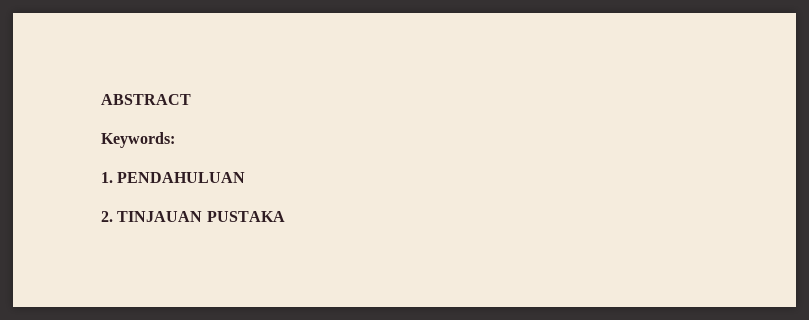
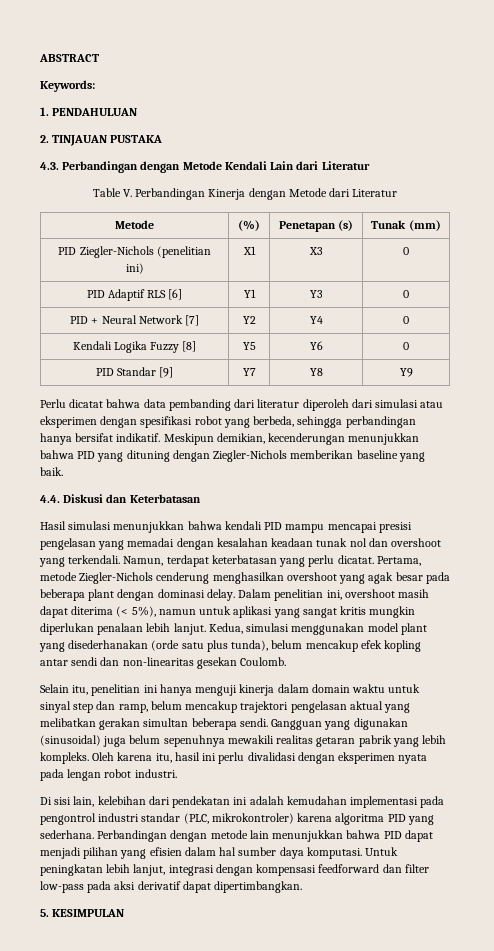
+ 4.3. Perbandingan dengan Metode Kendali Lain dari Literatur
+ Table V. Perbandingan Kinerja dengan Metode dari Literatur
+ Metode | (%) | Penetapan (s) | Tunak (mm)
+ PID Ziegler-Nichols (penelitian ini) | X1 | X3 | 0
+ PID Adaptif RLS [6] | Y1 | Y3 | 0
+ PID + Neural Network [7] | Y2 | Y4 | 0
+ Kendali Logika Fuzzy [8] | Y5 | Y6 | 0
+ PID Standar [9] | Y7 | Y8 | Y9
+ Perlu dicatat bahwa data pembanding dari literatur diperoleh dari simulasi atau eksperimen dengan spesifikasi robot yang berbeda, sehingga perbandingan hanya bersifat indikatif. Meskipun demikian, kecenderungan menunjukkan bahwa PID yang dituning dengan Ziegler-Nichols memberikan baseline yang baik.
+ 4.4. Diskusi dan Keterbatasan
+ Hasil simulasi menunjukkan bahwa kendali PID mampu mencapai presisi pengelasan yang memadai dengan kesalahan keadaan tunak nol dan overshoot yang terkendali. Namun, terdapat keterbatasan yang perlu dicatat. Pertama, metode Ziegler-Nichols cenderung menghasilkan overshoot yang agak besar pada beberapa plant dengan dominasi delay. Dalam penelitian ini, overshoot masih dapat diterima (< 5%), namun untuk aplikasi yang sangat kritis mungkin diperlukan penalaan lebih lanjut. Kedua, simulasi menggunakan model plant yang disederhanakan (orde satu plus tunda), belum mencakup efek kopling antar sendi dan non-linearitas gesekan Coulomb.
+ Selain itu, penelitian ini hanya menguji kinerja dalam domain waktu untuk sinyal step dan ramp, belum mencakup trajektori pengelasan aktual yang melibatkan gerakan simultan beberapa sendi. Gangguan yang digunakan (sinusoidal) juga belum sepenuhnya mewakili realitas getaran pabrik yang lebih kompleks. Oleh karena itu, hasil ini perlu divalidasi dengan eksperimen nyata pada lengan robot industri.
+ Di sisi lain, kelebihan dari pendekatan ini adalah kemudahan implementasi pada pengontrol industri standar (PLC, mikrokontroler) karena algoritma PID yang sederhana. Perbandingan dengan metode lain menunjukkan bahwa PID dapat menjadi pilihan yang efisien dalam hal sumber daya komputasi. Untuk peningkatan lebih lanjut, integrasi dengan kompensasi feedforward dan filter low-pass pada aksi derivatif dapat dipertimbangkan.
+ 5. KESIMPULAN

